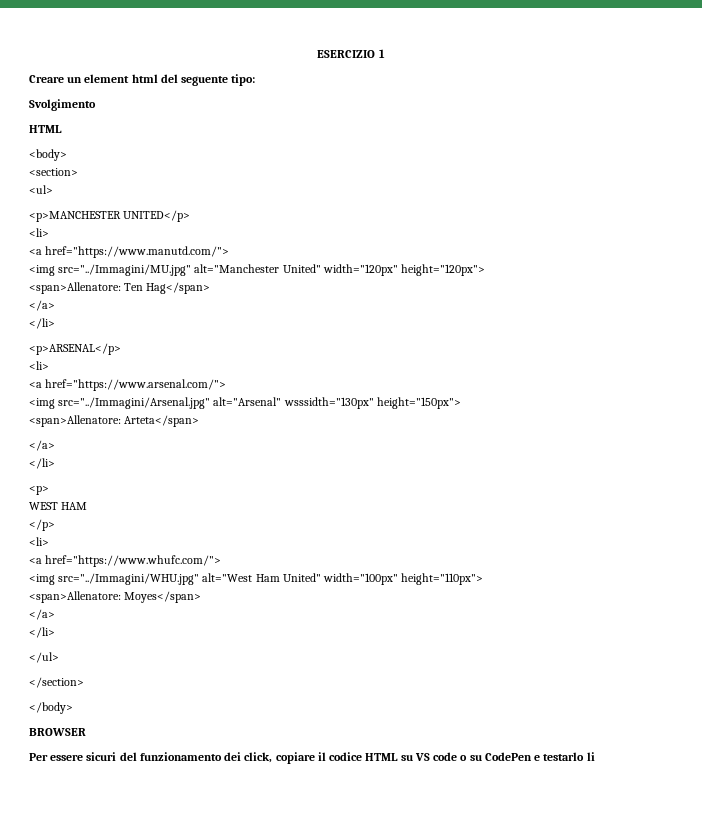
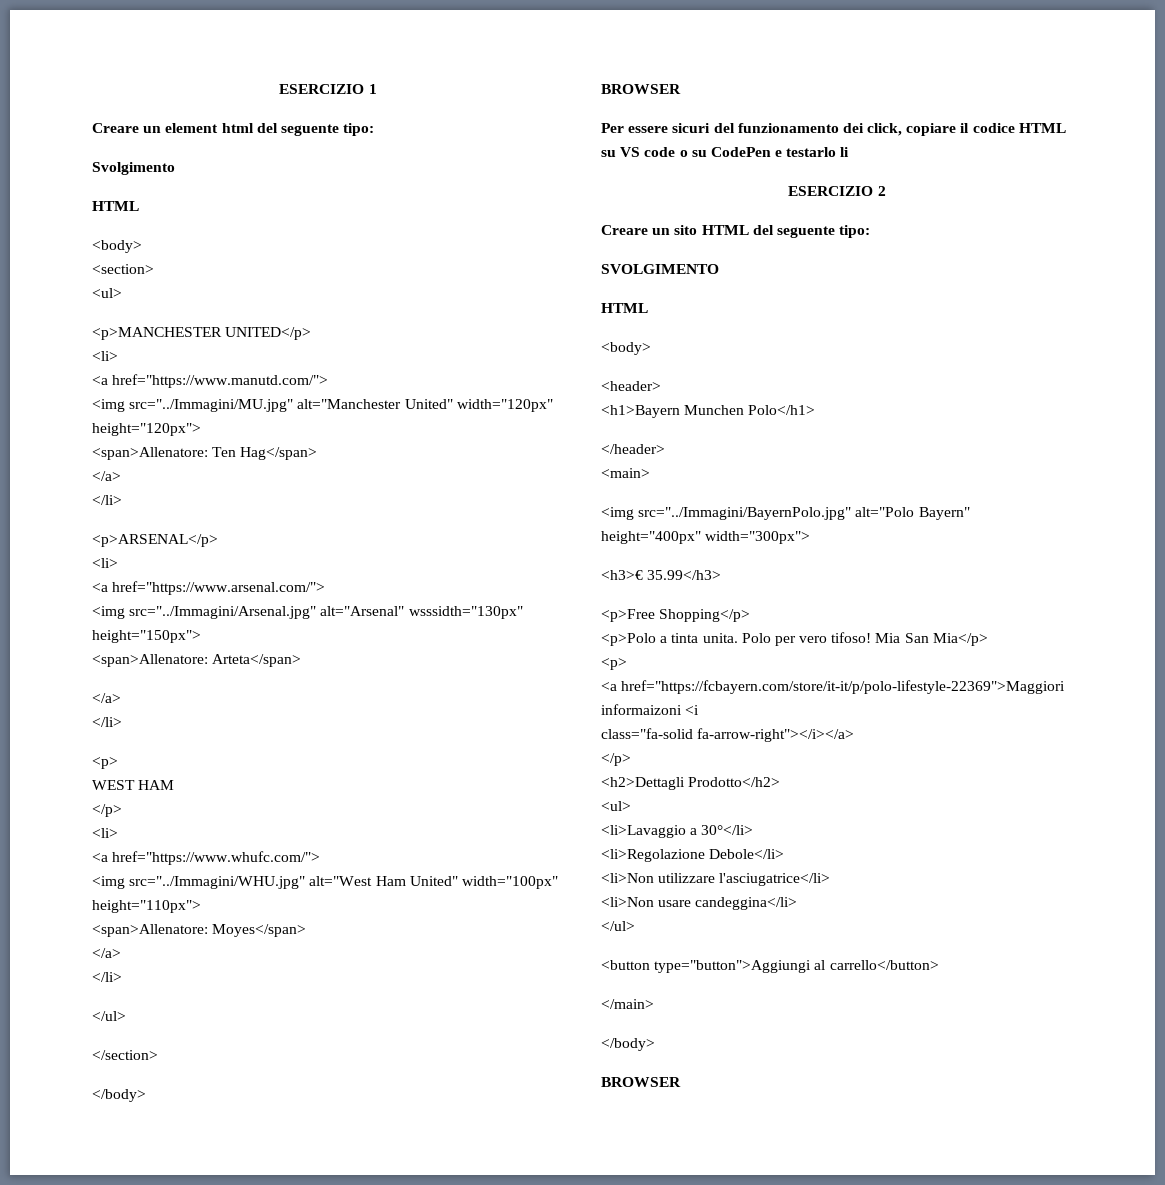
+ ESERCIZIO 2
+ Creare un sito HTML del seguente tipo:
+ SVOLGIMENTO
+ HTML
+ <body>
+ <header>
+ <h1>Bayern Munchen Polo</h1>
+ </header>
+ <main>
+ <img src="../Immagini/BayernPolo.jpg" alt="Polo Bayern" height="400px" width="300px">
+ <h3>€ 35.99</h3>
+ <p>Free Shopping</p>
+ <p>Polo a tinta unita. Polo per vero tifoso! Mia San Mia</p>
+ <p>
+ <a href="https://fcbayern.com/store/it-it/p/polo-lifestyle-22369">Maggiori informaizoni <i
+ class="fa-solid fa-arrow-right"></i></a>
+ </p>
+ <h2>Dettagli Prodotto</h2>
+ <ul>
+ <li>Lavaggio a 30°</li>
+ <li>Regolazione Debole</li>
+ <li>Non utilizzare l'asciugatrice</li>
+ <li>Non usare candeggina</li>
+ </ul>
+ <button type="button">Aggiungi al carrello</button>
+ </main>
+ </body>
+ BROWSER

